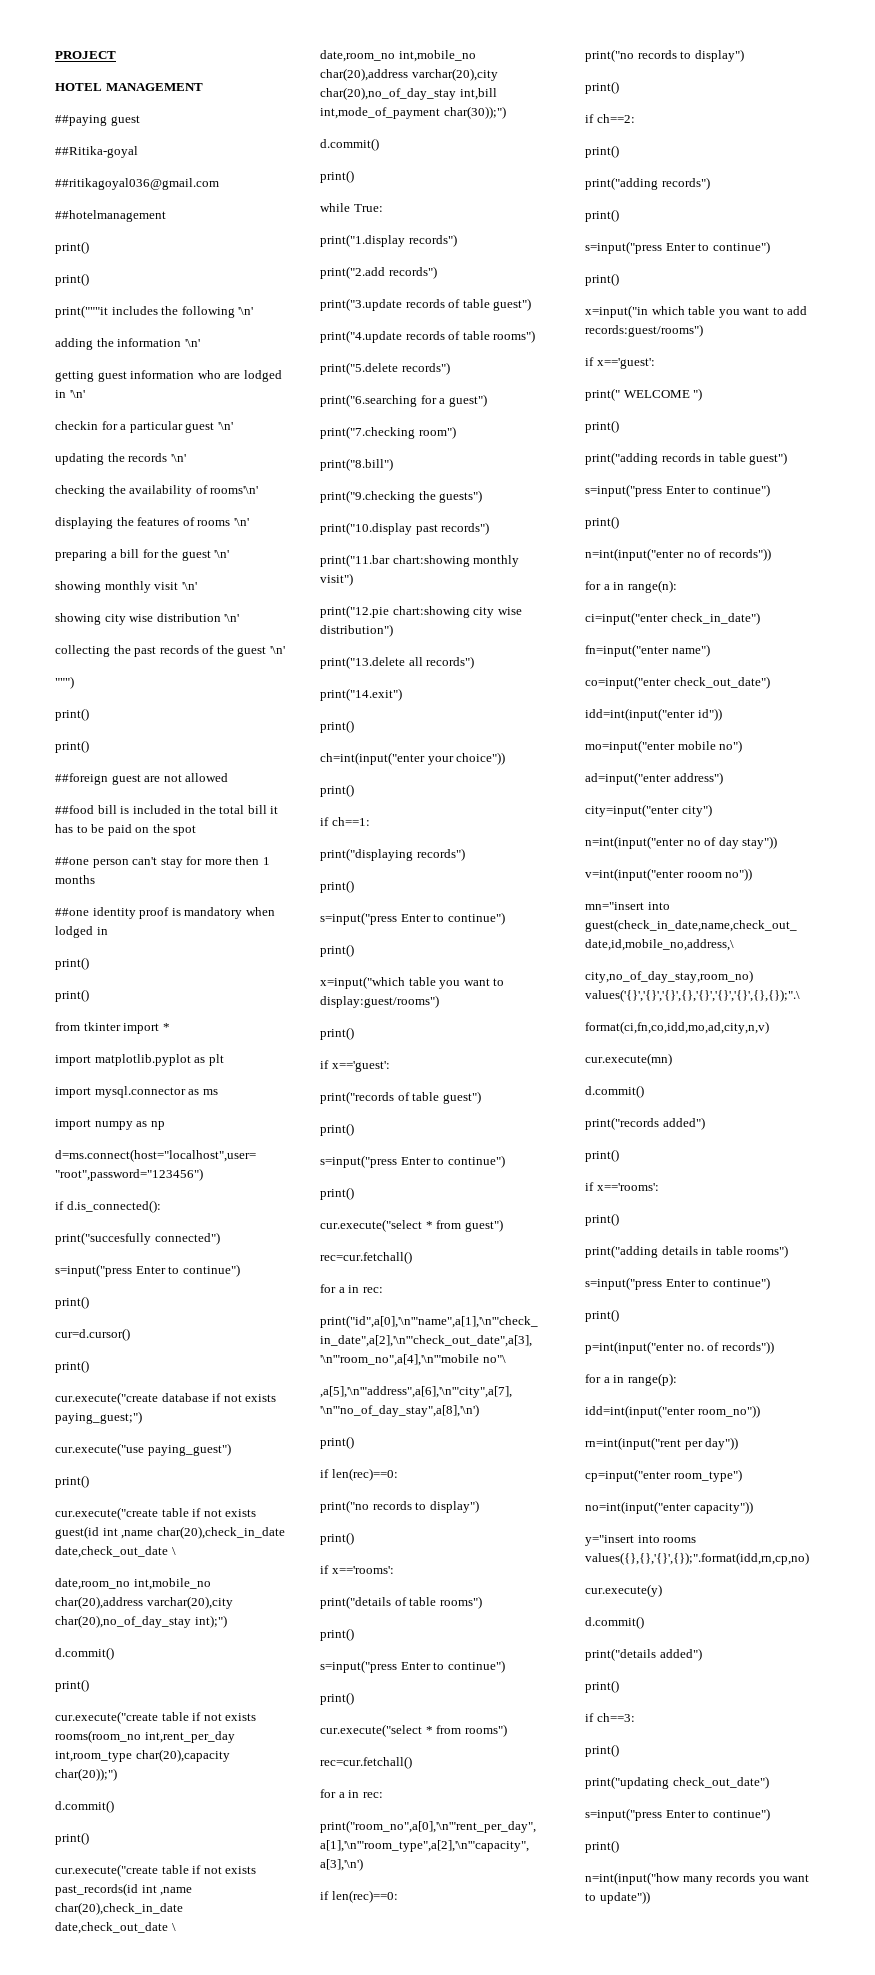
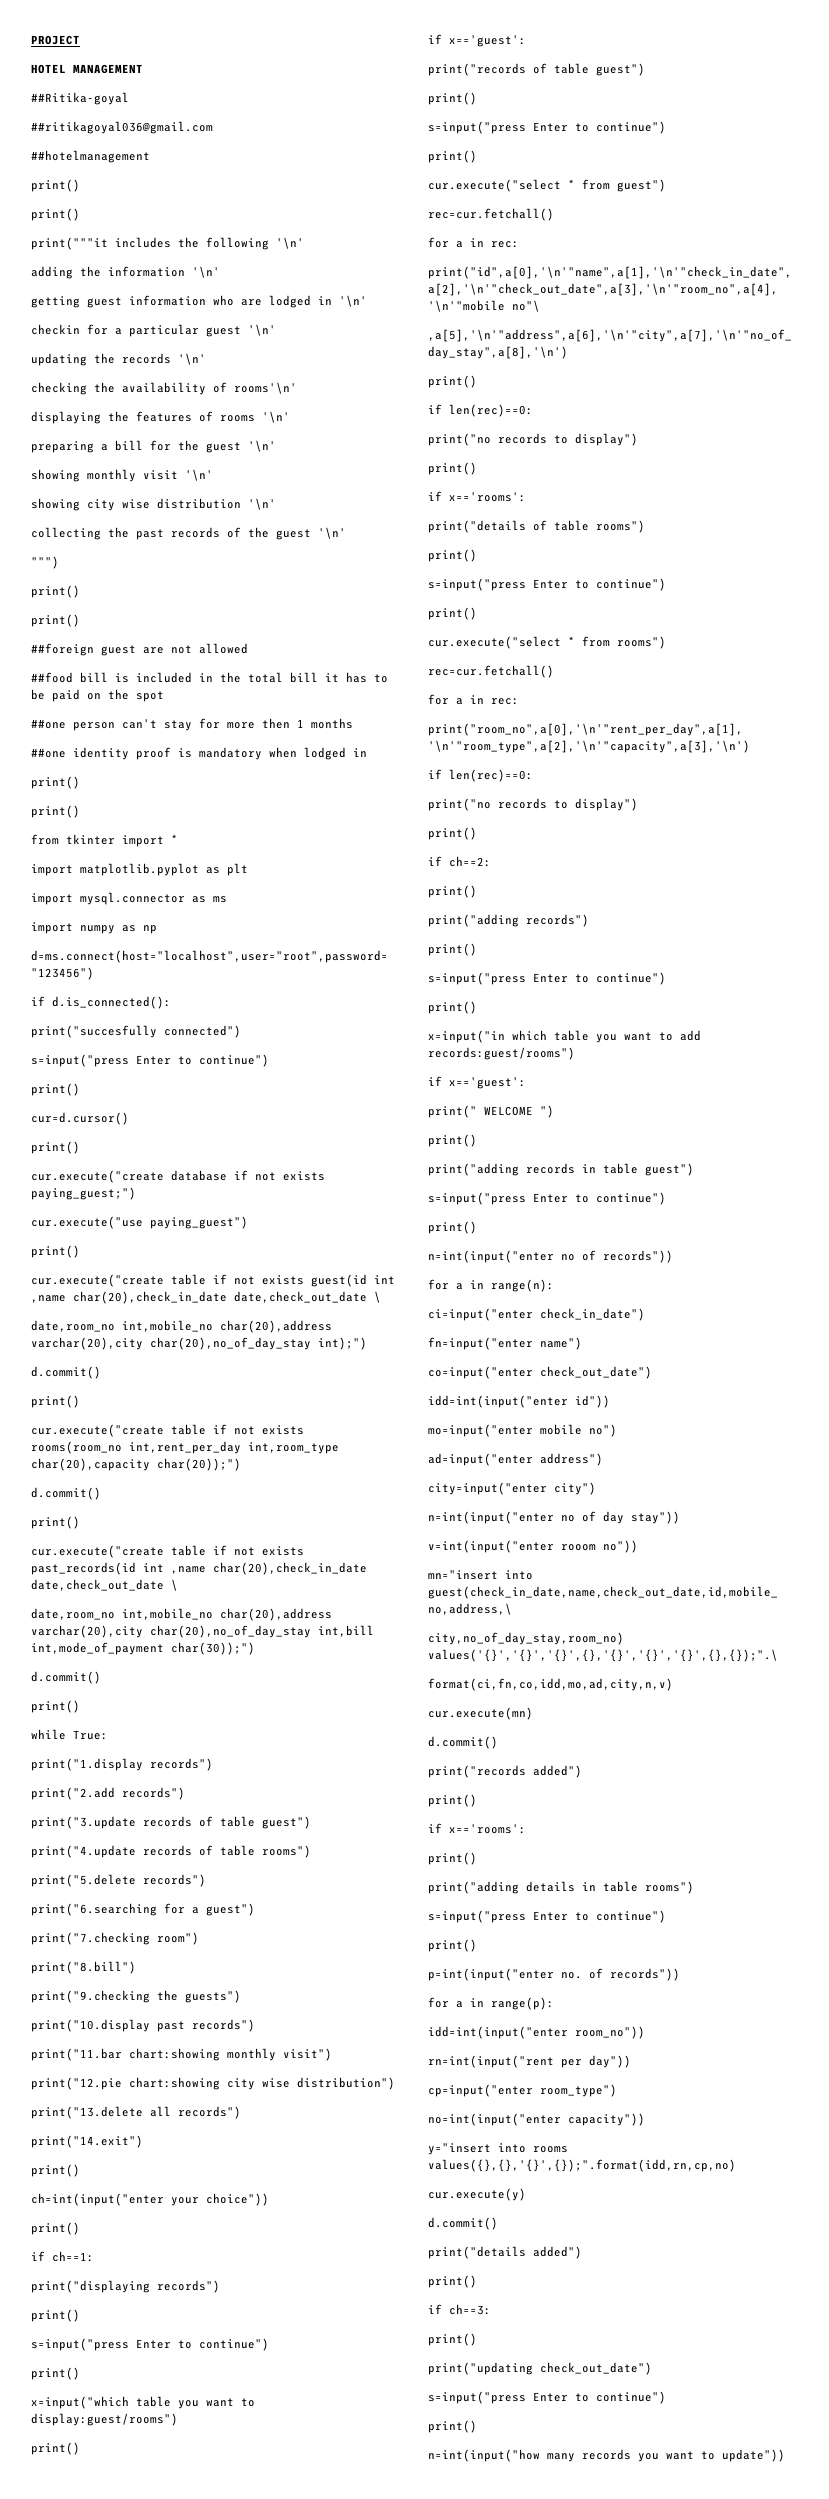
- ##paying guest

